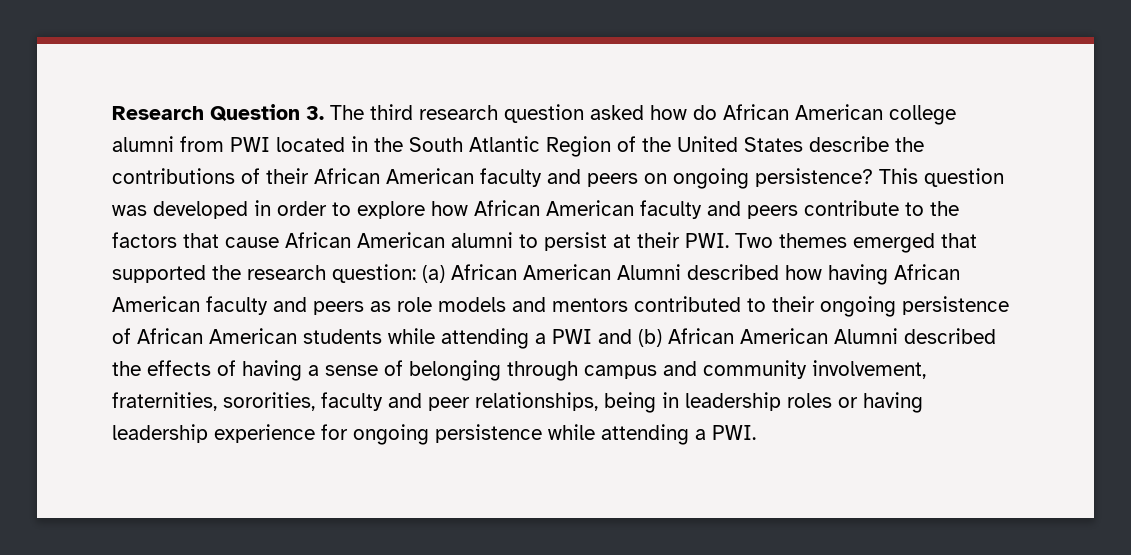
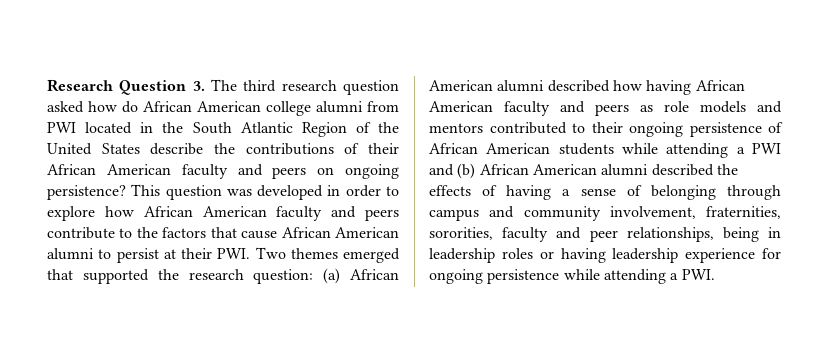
- (a) African American Alumni described how having African American faculty and peers as role models and mentors contributed to their ongoing persistence of African American students while attending a PWI and (b) African American Alumni described the effects of having a sense of belonging through campus and community involvement, fraternities, sororities, faculty and peer relationships, being in leadership roles or having leadership experience for ongoing persistence while attending a PWI.
+ (a) African American alumni described how having African American faculty and peers as role models and mentors contributed to their ongoing persistence of African American students while attending a PWI and (b) African American alumni described the effects of having a sense of belonging through campus and community involvement, fraternities, sororities, faculty and peer relationships, being in leadership roles or having leadership experience for ongoing persistence while attending a PWI.

